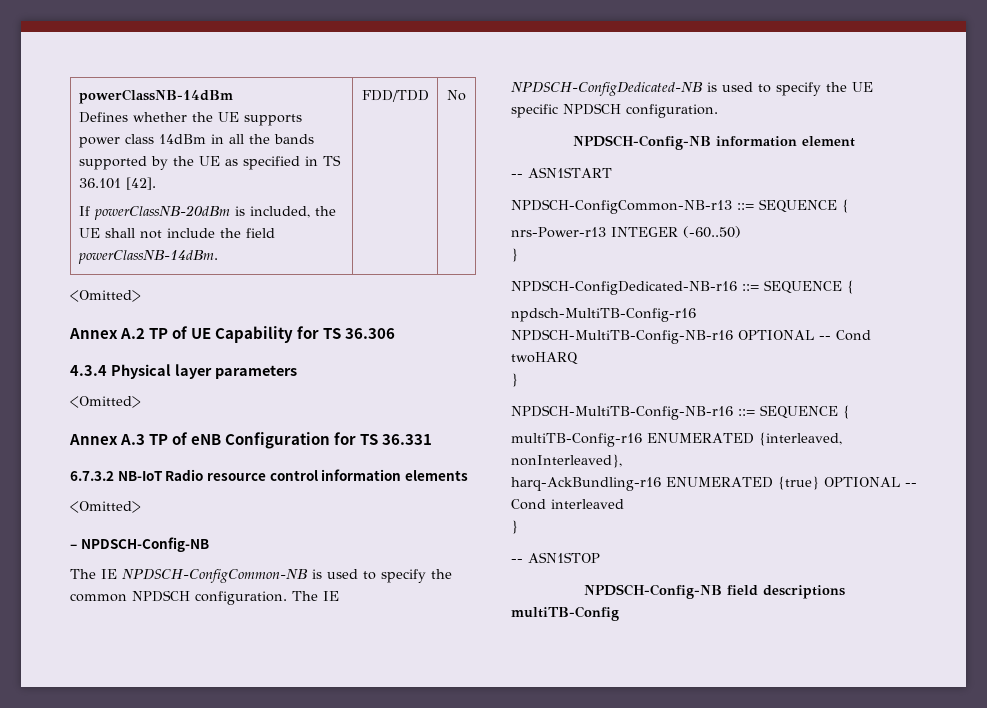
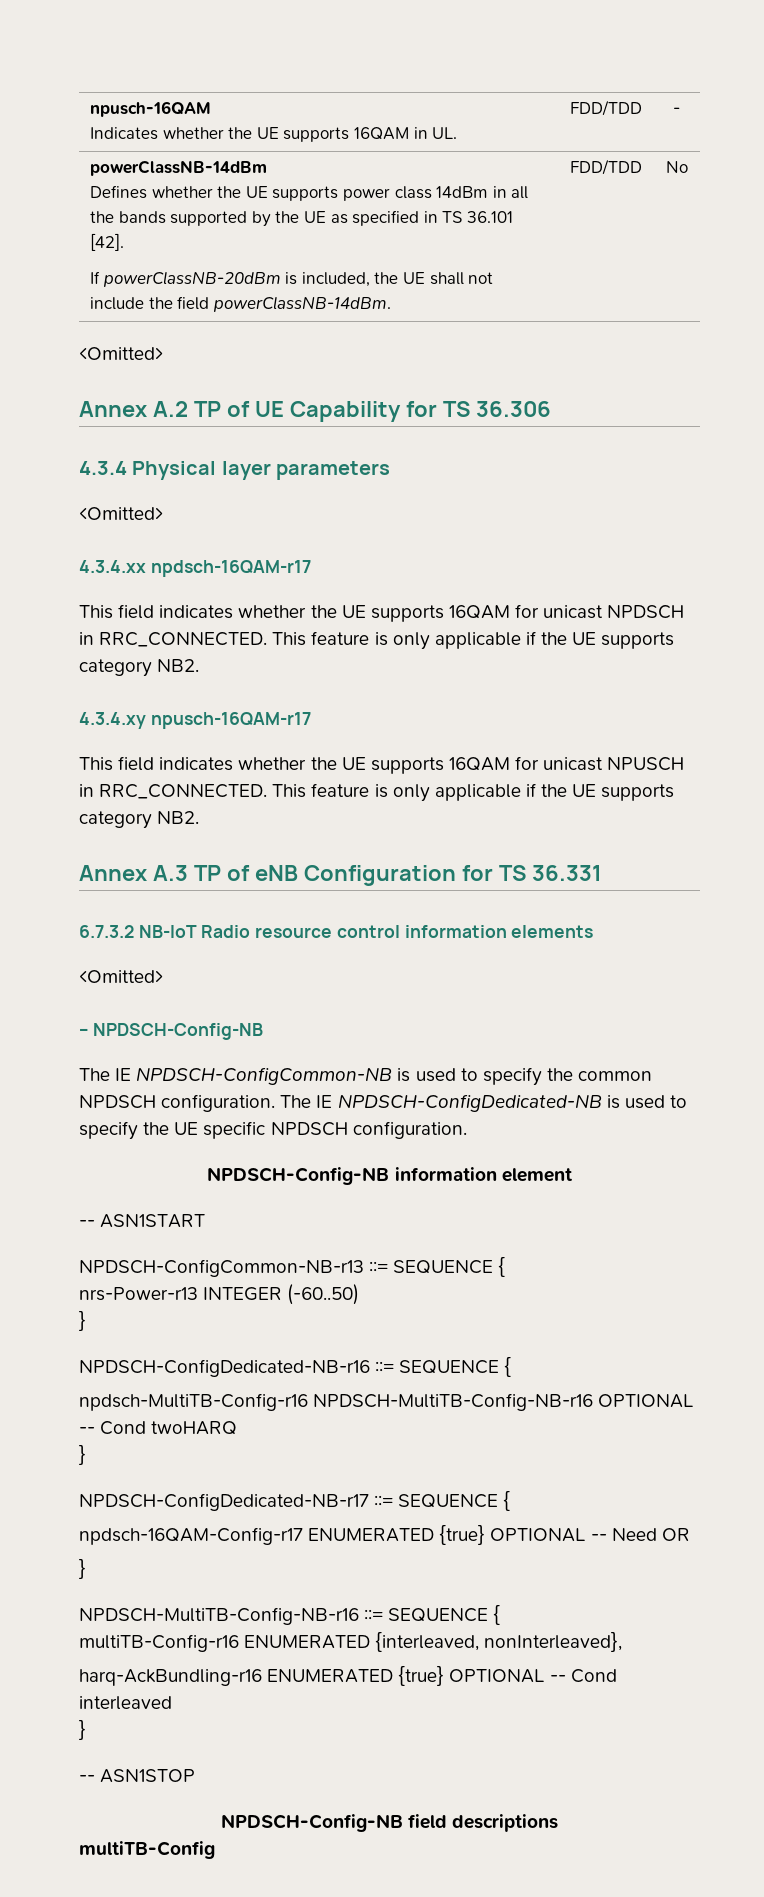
+ npusch-16QAM
+ Indicates whether the UE supports 16QAM in UL. | FDD/TDD | -
+ 4.3.4.xx npdsch-16QAM-r17
+ This field indicates whether the UE supports 16QAM for unicast NPDSCH in RRC_CONNECTED. This feature is only applicable if the UE supports category NB2.
+ 4.3.4.xy npusch-16QAM-r17
+ This field indicates whether the UE supports 16QAM for unicast NPUSCH in RRC_CONNECTED. This feature is only applicable if the UE supports category NB2.
+ NPDSCH-ConfigDedicated-NB-r17 ::= SEQUENCE {
+ npdsch-16QAM-Config-r17 ENUMERATED {true} OPTIONAL -- Need OR
+ }

